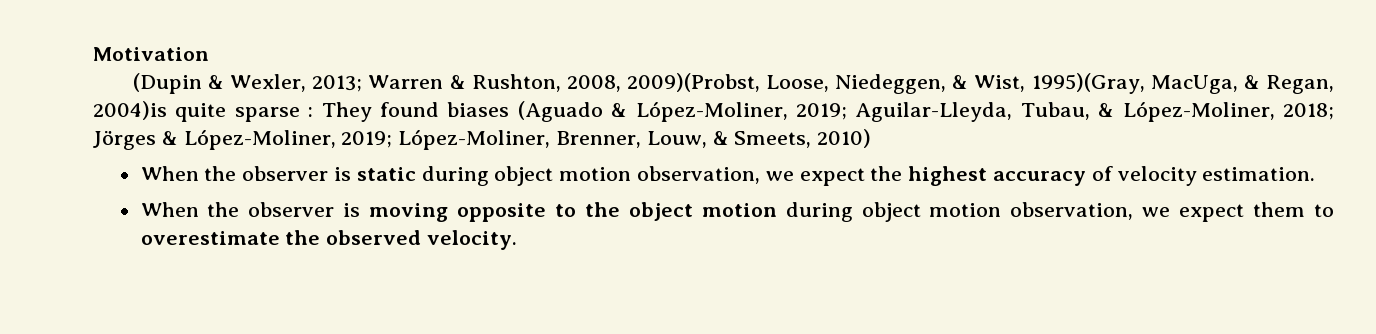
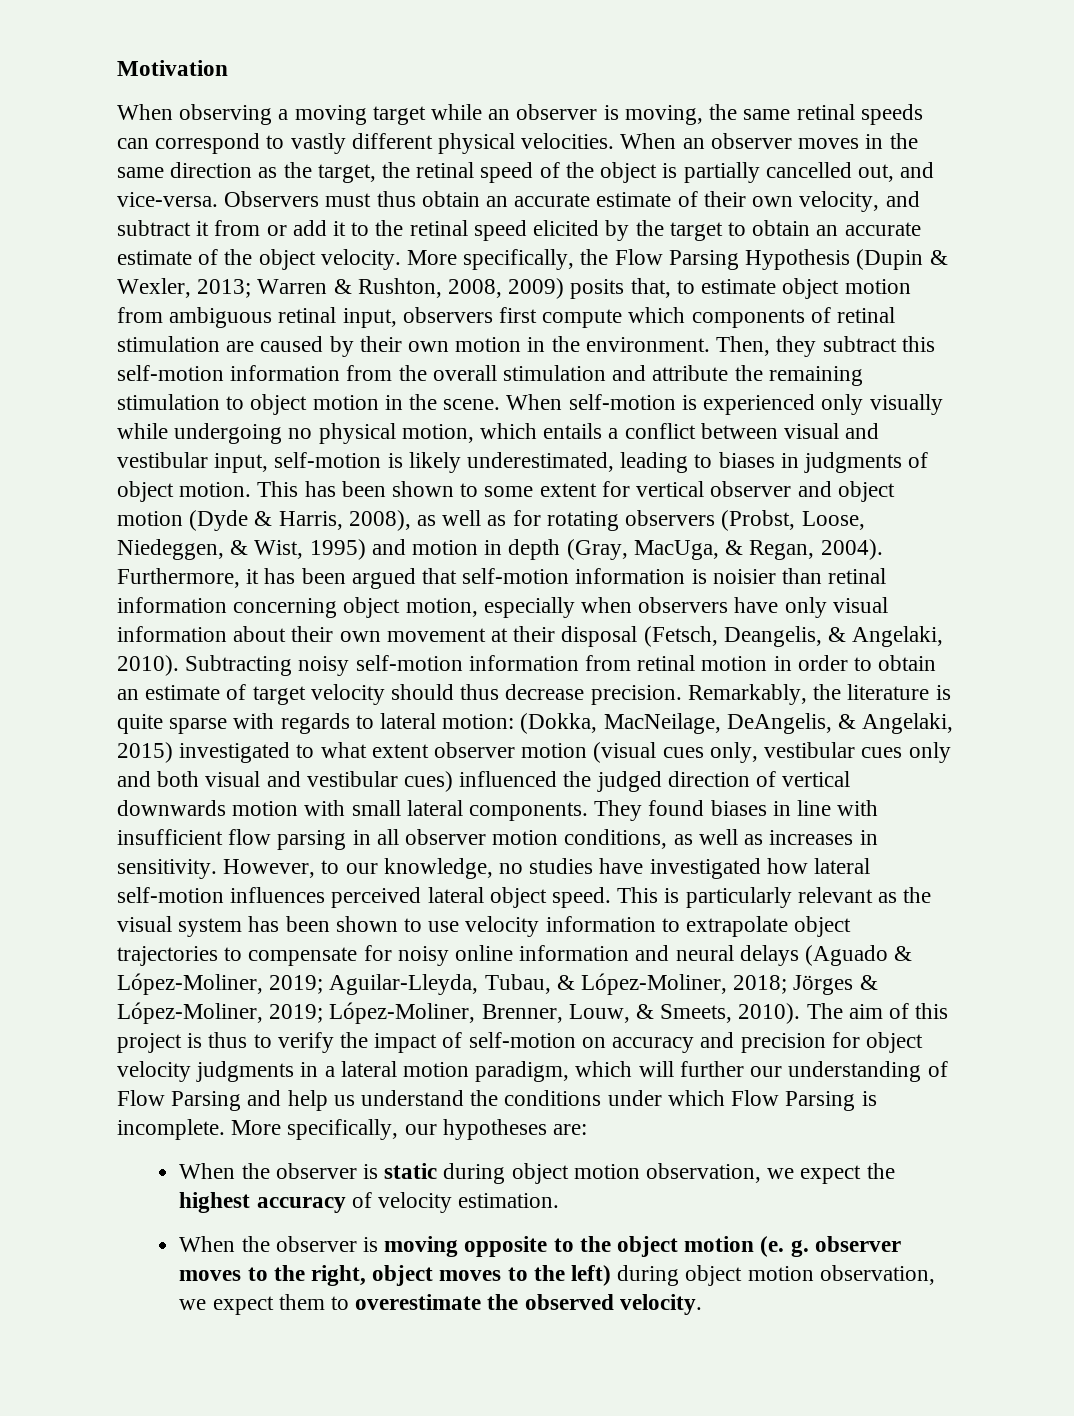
- (Dupin & Wexler, 2013; Warren & Rushton, 2008, 2009)(Probst, Loose, Niedeggen, & Wist, 1995)(Gray, MacUga, & Regan, 2004)is quite sparse : They found biases (Aguado & López-Moliner, 2019; Aguilar-Lleyda, Tubau, & López-Moliner, 2018; Jörges & López-Moliner, 2019; López-Moliner, Brenner, Louw, & Smeets, 2010)
+ When observing a moving target while an observer is moving, the same retinal speeds can correspond to vastly different physical velocities. When an observer moves in the same direction as the target, the retinal speed of the object is partially cancelled out, and vice-versa. Observers must thus obtain an accurate estimate of their own velocity, and subtract it from or add it to the retinal speed elicited by the target to obtain an accurate estimate of the object velocity. More specifically, the Flow Parsing Hypothesis (Dupin & Wexler, 2013; Warren & Rushton, 2008, 2009) posits that, to estimate object motion from ambiguous retinal input, observers first compute which components of retinal stimulation are caused by their own motion in the environment. Then, they subtract this self-motion information from the overall stimulation and attribute the remaining stimulation to object motion in the scene. When self-motion is experienced only visually while undergoing no physical motion, which entails a conflict between visual and vestibular input, self-motion is likely underestimated, leading to biases in judgments of object motion. This has been shown to some extent for vertical observer and object motion (Dyde & Harris, 2008), as well as for rotating observers (Probst, Loose, Niedeggen, & Wist, 1995) and motion in depth (Gray, MacUga, & Regan, 2004). Furthermore, it has been argued that self-motion information is noisier than retinal information concerning object motion, especially when observers have only visual information about their own movement at their disposal (Fetsch, Deangelis, & Angelaki, 2010). Subtracting noisy self-motion information from retinal motion in order to obtain an estimate of target velocity should thus decrease precision. Remarkably, the literature is quite sparse with regards to lateral motion: (Dokka, MacNeilage, DeAngelis, & Angelaki, 2015) investigated to what extent observer motion (visual cues only, vestibular cues only and both visual and vestibular cues) influenced the judged direction of vertical downwards motion with small lateral components. They found biases in line with insufficient flow parsing in all observer motion conditions, as well as increases in sensitivity. However, to our knowledge, no studies have investigated how lateral self-motion influences perceived lateral object speed. This is particularly relevant as the visual system has been shown to use velocity information to extrapolate object trajectories to compensate for noisy online information and neural delays (Aguado & López-Moliner, 2019; Aguilar-Lleyda, Tubau, & López-Moliner, 2018; Jörges & López-Moliner, 2019; López-Moliner, Brenner, Louw, & Smeets, 2010). The aim of this project is thus to verify the impact of self-motion on accuracy and precision for object velocity judgments in a lateral motion paradigm, which will further our understanding of Flow Parsing and help us understand the conditions under which Flow Parsing is incomplete. More specifically, our hypotheses are:
- When the observer is moving opposite to the object motion during object motion observation, we expect them to overestimate the observed velocity.
+ When the observer is moving opposite to the object motion (e. g. observer moves to the right, object moves to the left) during object motion observation, we expect them to overestimate the observed velocity.

